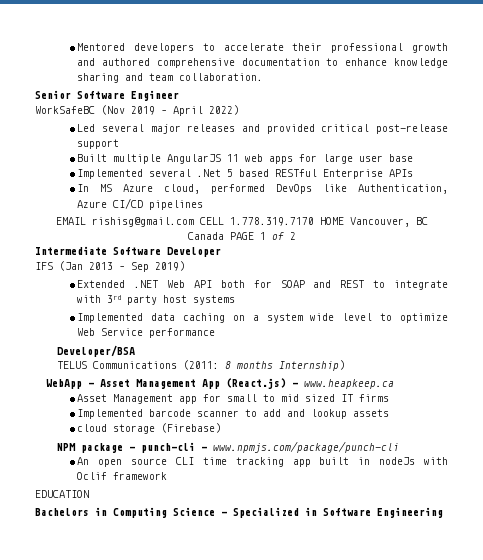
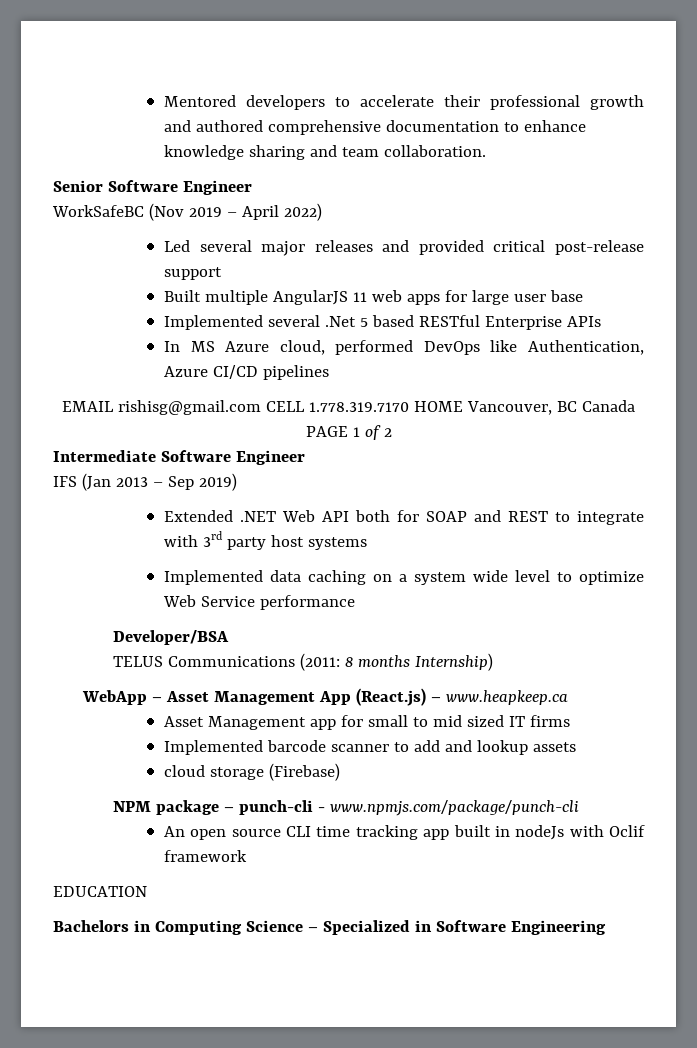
- Intermediate Software Developer
+ Intermediate Software Engineer

